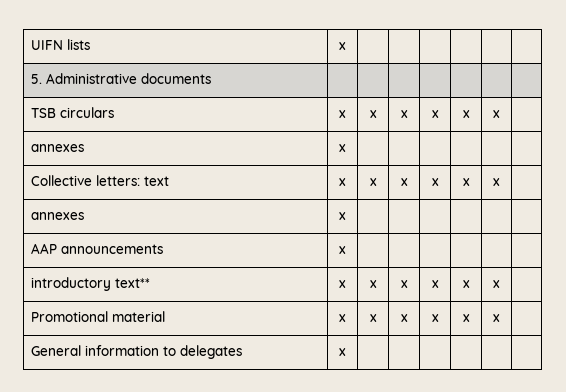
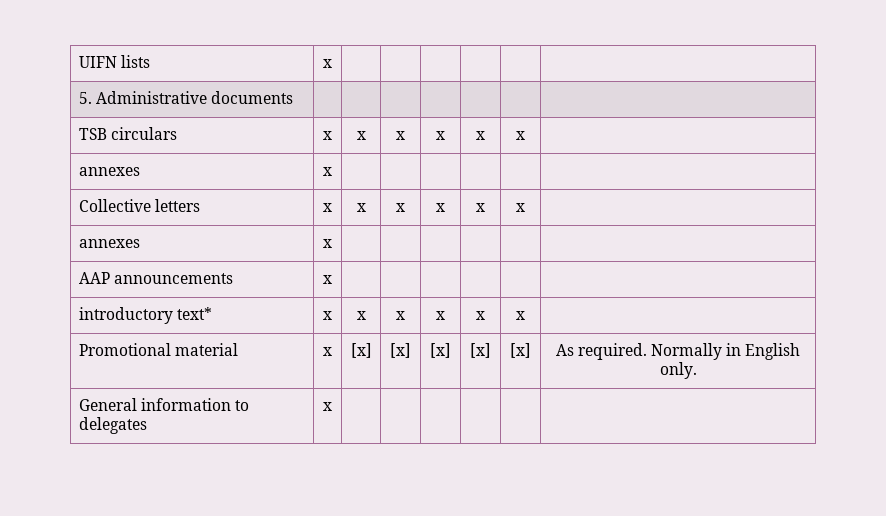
- Collective letters: text | x | x | x | x | x | x |
+ Collective letters | x | x | x | x | x | x |
- introductory text** | x | x | x | x | x | x |
+ introductory text* | x | x | x | x | x | x |
- Promotional material | x | x | x | x | x | x |
+ Promotional material | x | [x] | [x] | [x] | [x] | [x] | As required. Normally in English only.

